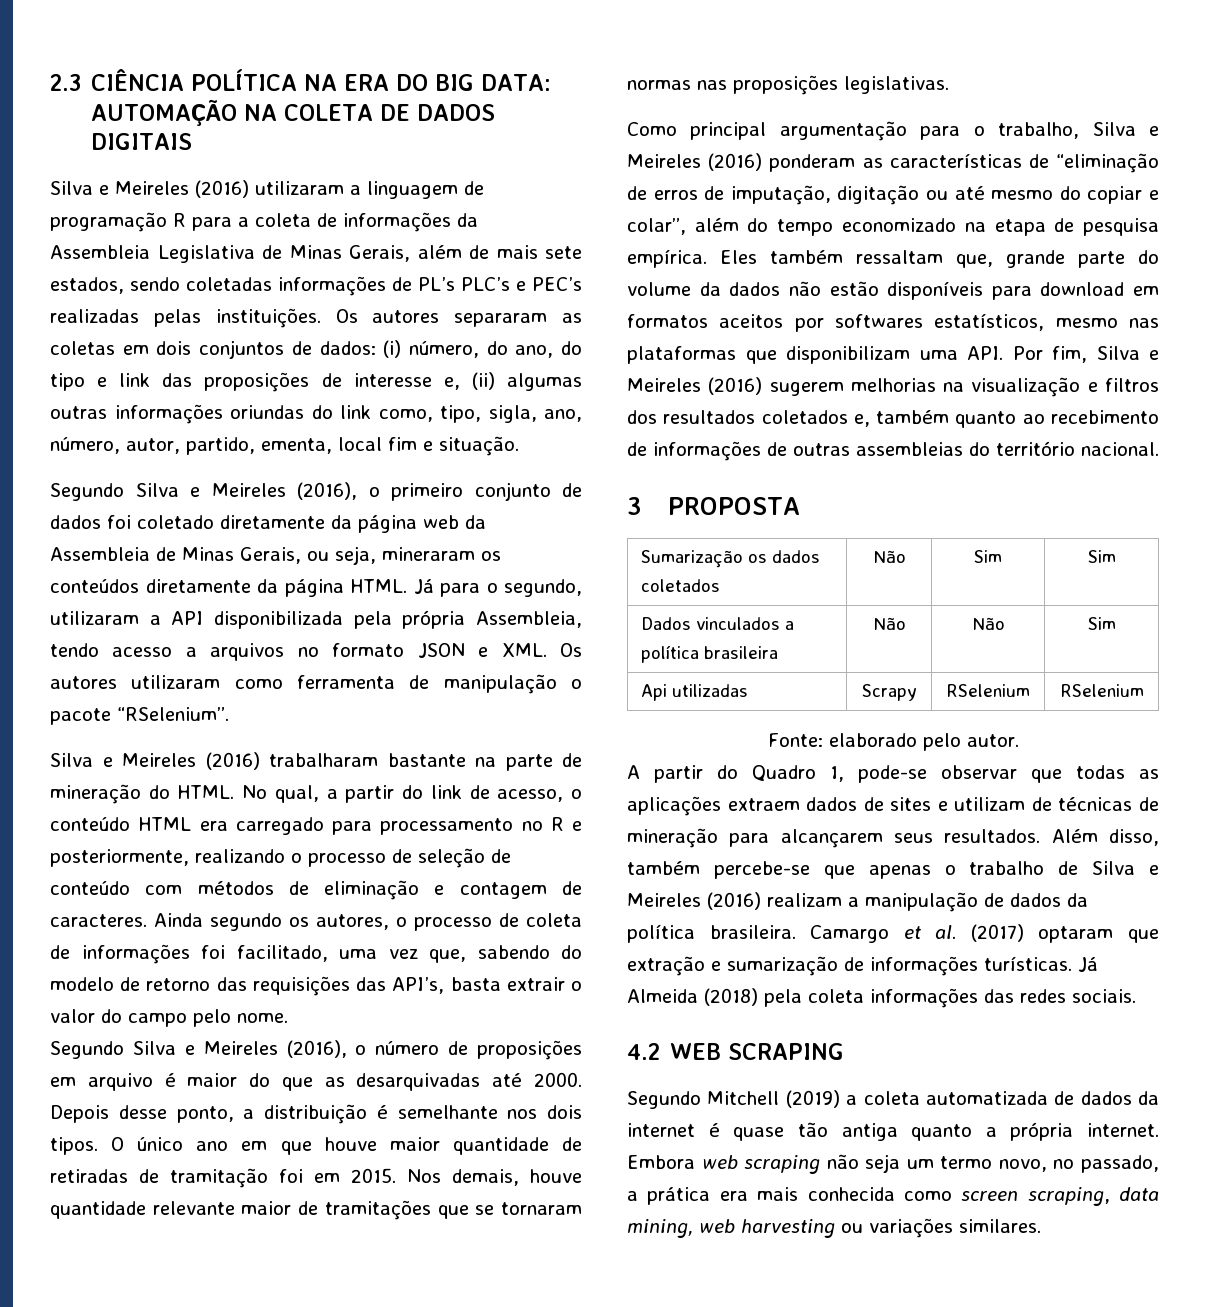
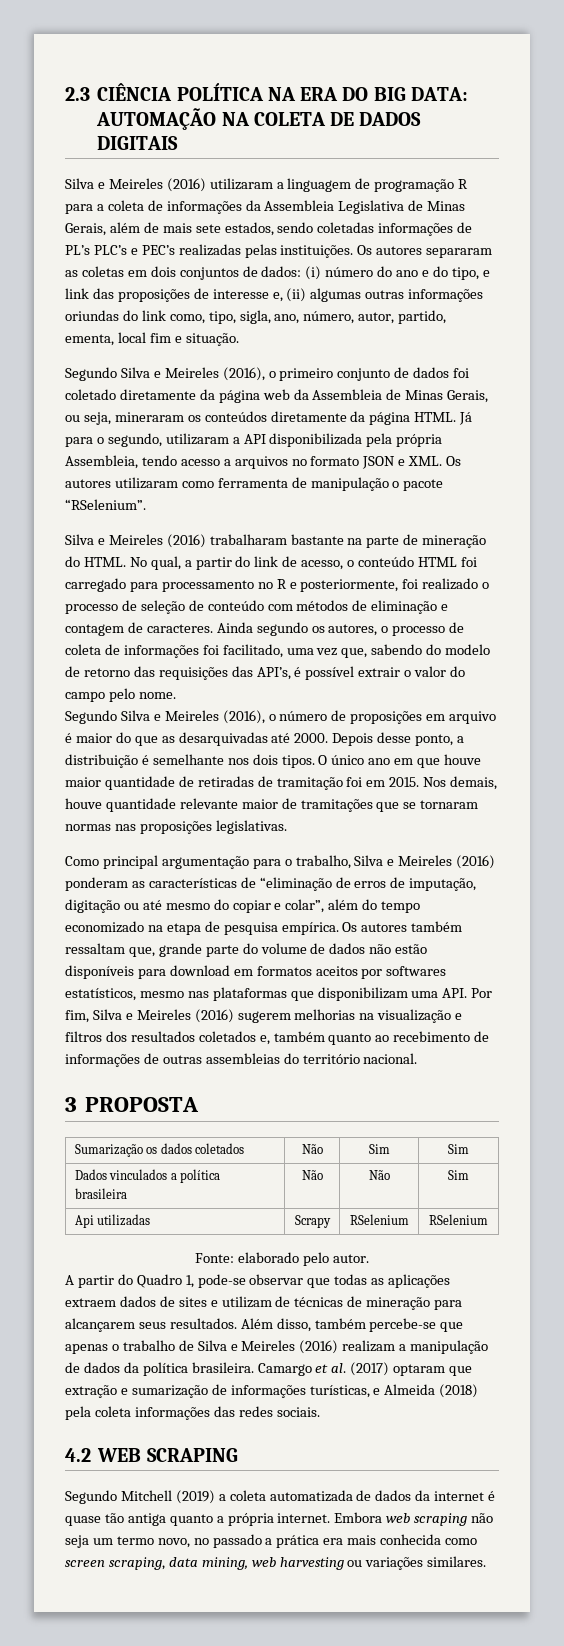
- Os autores separaram as coletas em dois conjuntos de dados: (i) número, do ano, do tipo e link das proposições de interesse e, (ii) algumas outras informações oriundas do link como, tipo, sigla, ano, número, autor, partido, ementa, local fim e situação.
+ Os autores separaram as coletas em dois conjuntos de dados: (i) número do ano e do tipo, e link das proposições de interesse e, (ii) algumas outras informações oriundas do link como, tipo, sigla, ano, número, autor, partido, ementa, local fim e situação.
- No qual, a partir do link de acesso, o conteúdo HTML era carregado para processamento no R e posteriormente, realizando o processo de seleção de conteúdo com métodos de eliminação e contagem de caracteres.
+ No qual, a partir do link de acesso, o conteúdo HTML foi carregado para processamento no R e posteriormente, foi realizado o processo de seleção de conteúdo com métodos de eliminação e contagem de caracteres.
- Ainda segundo os autores, o processo de coleta de informações foi facilitado, uma vez que, sabendo do modelo de retorno das requisições das API’s, basta extrair o valor do campo pelo nome.
+ Ainda segundo os autores, o processo de coleta de informações foi facilitado, uma vez que, sabendo do modelo de retorno das requisições das API’s, é possível extrair o valor do campo pelo nome.
- Eles também ressaltam que, grande parte do volume da dados não estão disponíveis para download em formatos aceitos por softwares estatísticos, mesmo nas plataformas que disponibilizam uma API. Por fim, Silva e Meireles (2016) sugerem melhorias na visualização e filtros dos resultados coletados e, também quanto ao recebimento de informações de outras assembleias do território nacional.
+ Os autores também ressaltam que, grande parte do volume de dados não estão disponíveis para download em formatos aceitos por softwares estatísticos, mesmo nas plataformas que disponibilizam uma API. Por fim, Silva e Meireles (2016) sugerem melhorias na visualização e filtros dos resultados coletados e, também quanto ao recebimento de informações de outras assembleias do território nacional.
- Camargo et al. (2017) optaram que extração e sumarização de informações turísticas. Já Almeida (2018) pela coleta informações das redes sociais.
+ Camargo et al. (2017) optaram que extração e sumarização de informações turísticas, e Almeida (2018) pela coleta informações das redes sociais.
- Embora web scraping não seja um termo novo, no passado, a prática era mais conhecida como screen scraping, data mining, web harvesting ou variações similares.
+ Embora web scraping não seja um termo novo, no passado a prática era mais conhecida como screen scraping, data mining, web harvesting ou variações similares.

